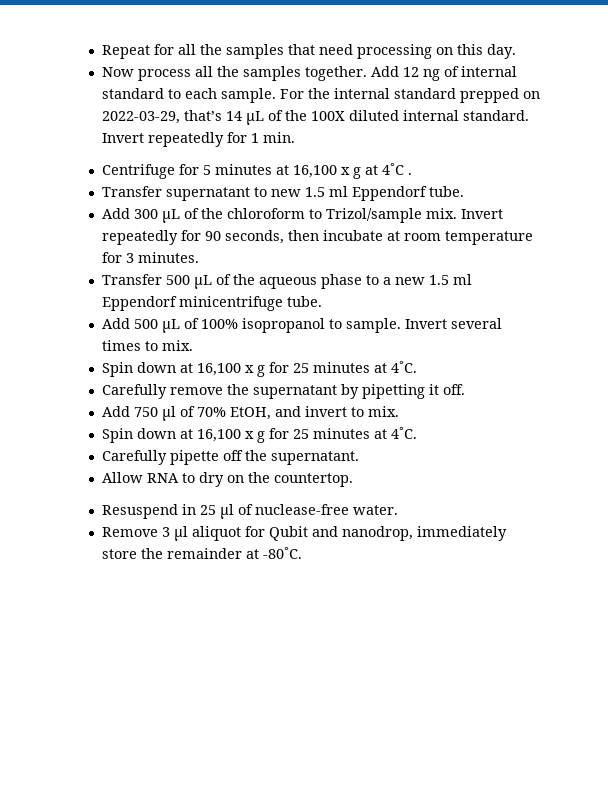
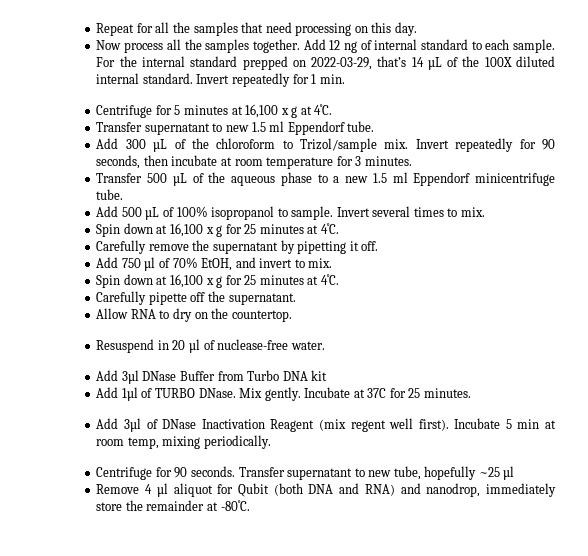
- Centrifuge for 5 minutes at 16,100 x g at 4˚C .
+ Centrifuge for 5 minutes at 16,100 x g at 4˚C.
- Resuspend in 25 µl of nuclease-free water.
+ Resuspend in 20 µl of nuclease-free water.
+ Add 3µl DNase Buffer from Turbo DNA kit
+ Add 1µl of TURBO DNase. Mix gently. Incubate at 37C for 25 minutes.
+ Add 3µl of DNase Inactivation Reagent (mix regent well first). Incubate 5 min at room temp, mixing periodically.
+ Centrifuge for 90 seconds. Transfer supernatant to new tube, hopefully ~25 µl
- Remove 3 µl aliquot for Qubit and nanodrop, immediately store the remainder at -80˚C.
+ Remove 4 µl aliquot for Qubit (both DNA and RNA) and nanodrop, immediately store the remainder at -80˚C.

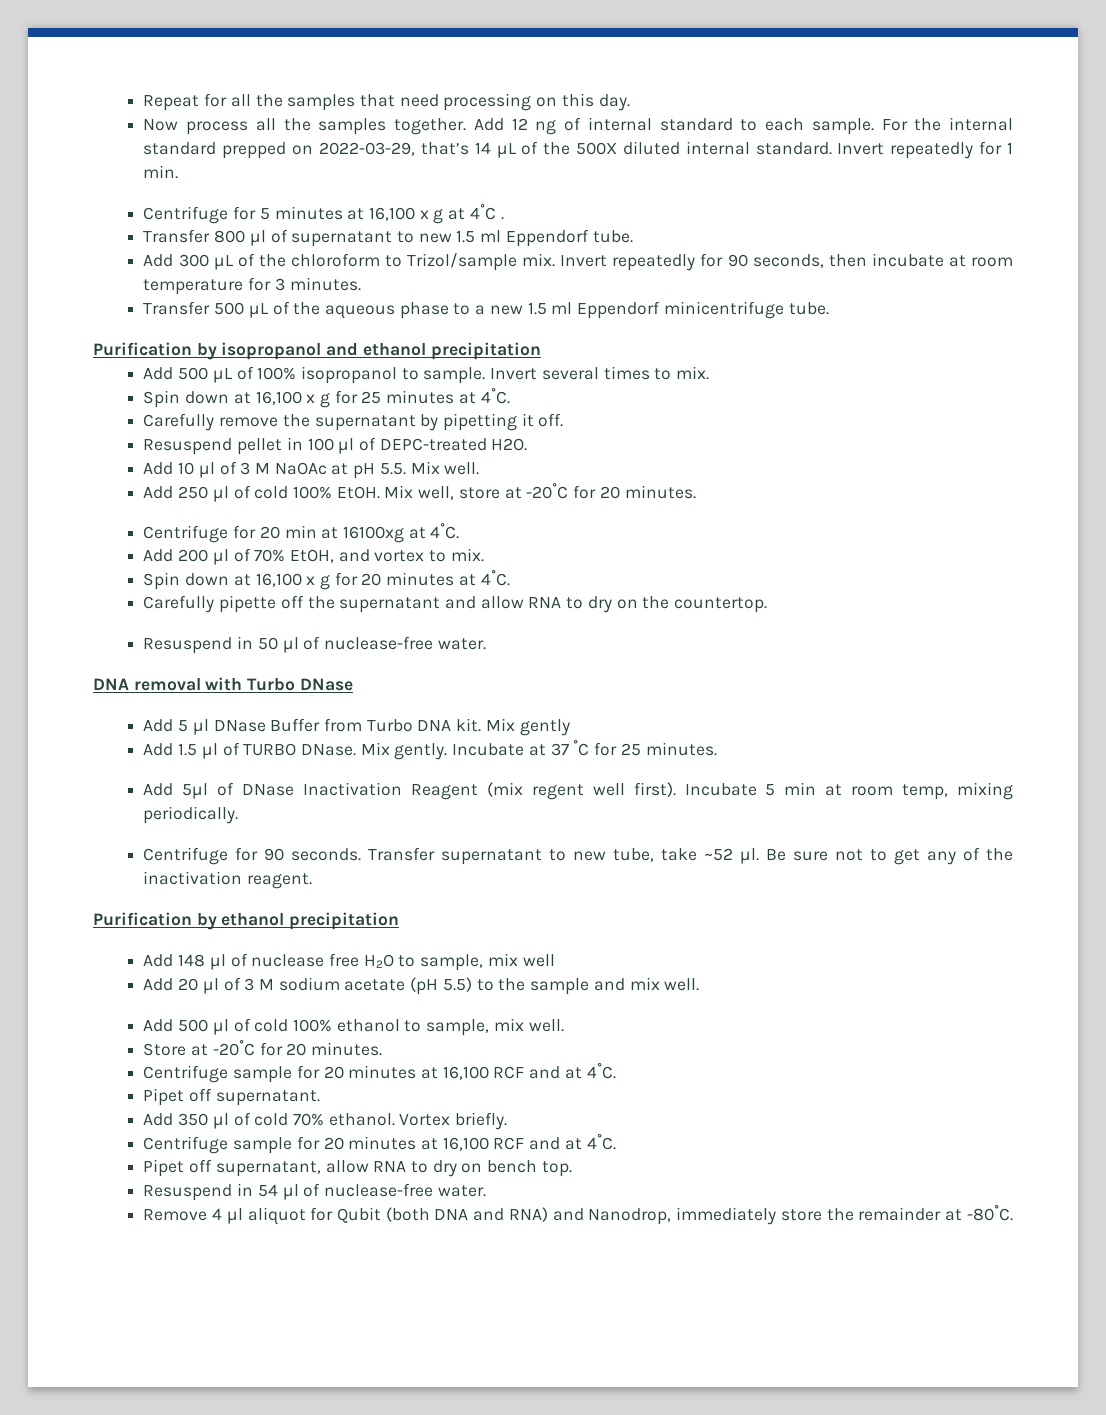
- For the internal standard prepped on 2022-03-29, that’s 14 µL of the 100X diluted internal standard.
+ For the internal standard prepped on 2022-03-29, that’s 14 µL of the 500X diluted internal standard.
- Centrifuge for 5 minutes at 16,100 x g at 4˚C.
- Transfer supernatant to new 1.5 ml Eppendorf tube.
+ Centrifuge for 5 minutes at 16,100 x g at 4˚C .
+ Transfer 800 µl of supernatant to new 1.5 ml Eppendorf tube.
+ Purification by isopropanol and ethanol precipitation
- Add 750 µl of 70% EtOH, and invert to mix.
- Spin down at 16,100 x g for 25 minutes at 4˚C.
+ Resuspend pellet in 100 µl of DEPC-treated H2O.
+ Add 10 µl of 3 M NaOAc at pH 5.5. Mix well.
+ Add 250 µl of cold 100% EtOH. Mix well, store at -20˚C for 20 minutes.
+ Centrifuge for 20 min at 16100xg at 4˚C.
+ Add 200 µl of 70% EtOH, and vortex to mix.
+ Spin down at 16,100 x g for 20 minutes at 4˚C.
- Carefully pipette off the supernatant.
- Allow RNA to dry on the countertop.
+ Carefully pipette off the supernatant and allow RNA to dry on the countertop.
- Resuspend in 20 µl of nuclease-free water.
- Add 3µl DNase Buffer from Turbo DNA kit
- Add 1µl of TURBO DNase.
+ Resuspend in 50 µl of nuclease-free water.
+ DNA removal with Turbo DNase
+ Add 5 µl DNase Buffer from Turbo DNA kit. Mix gently
+ Add 1.5 µl of TURBO DNase.
- Incubate at 37C for 25 minutes.
+ Incubate at 37 ˚C for 25 minutes.
- Add 3µl of DNase Inactivation Reagent (mix regent well first).
+ Add 5µl of DNase Inactivation Reagent (mix regent well first).
- Transfer supernatant to new tube, hopefully ~25 µl
+ Transfer supernatant to new tube, take ~52 µl. Be sure not to get any of the inactivation reagent.
+ Purification by ethanol precipitation
+ Add 148 µl of nuclease free H2O to sample, mix well
+ Add 20 µl of 3 M sodium acetate (pH 5.5) to the sample and mix well.
+ Add 500 µl of cold 100% ethanol to sample, mix well.
+ Store at -20˚C for 20 minutes.
+ Centrifuge sample for 20 minutes at 16,100 RCF and at 4˚C.
+ Pipet off supernatant.
+ Add 350 µl of cold 70% ethanol. Vortex briefly.
+ Centrifuge sample for 20 minutes at 16,100 RCF and at 4˚C.
+ Pipet off supernatant, allow RNA to dry on bench top.
+ Resuspend in 54 µl of nuclease-free water.
- Remove 4 µl aliquot for Qubit (both DNA and RNA) and nanodrop, immediately store the remainder at -80˚C.
+ Remove 4 µl aliquot for Qubit (both DNA and RNA) and Nanodrop, immediately store the remainder at -80˚C.

